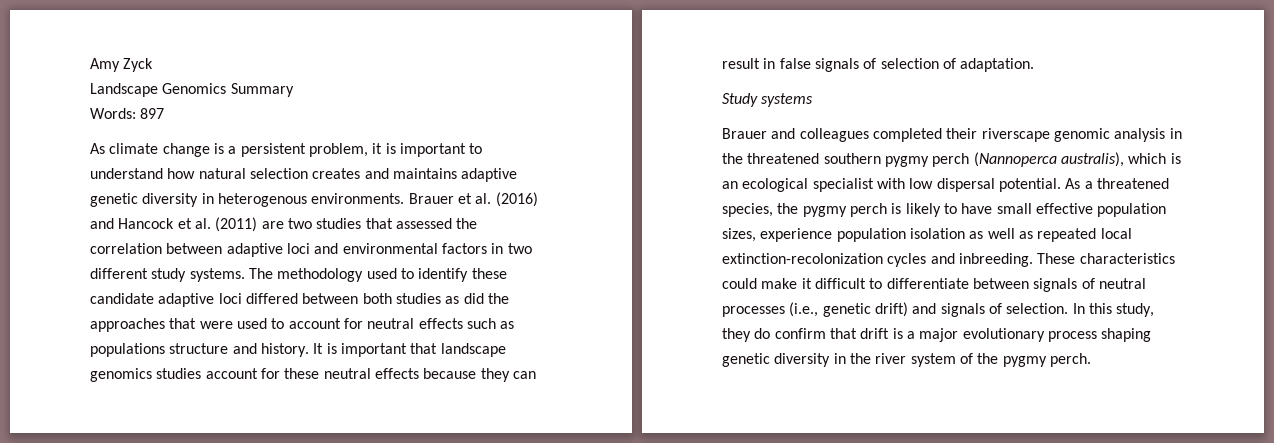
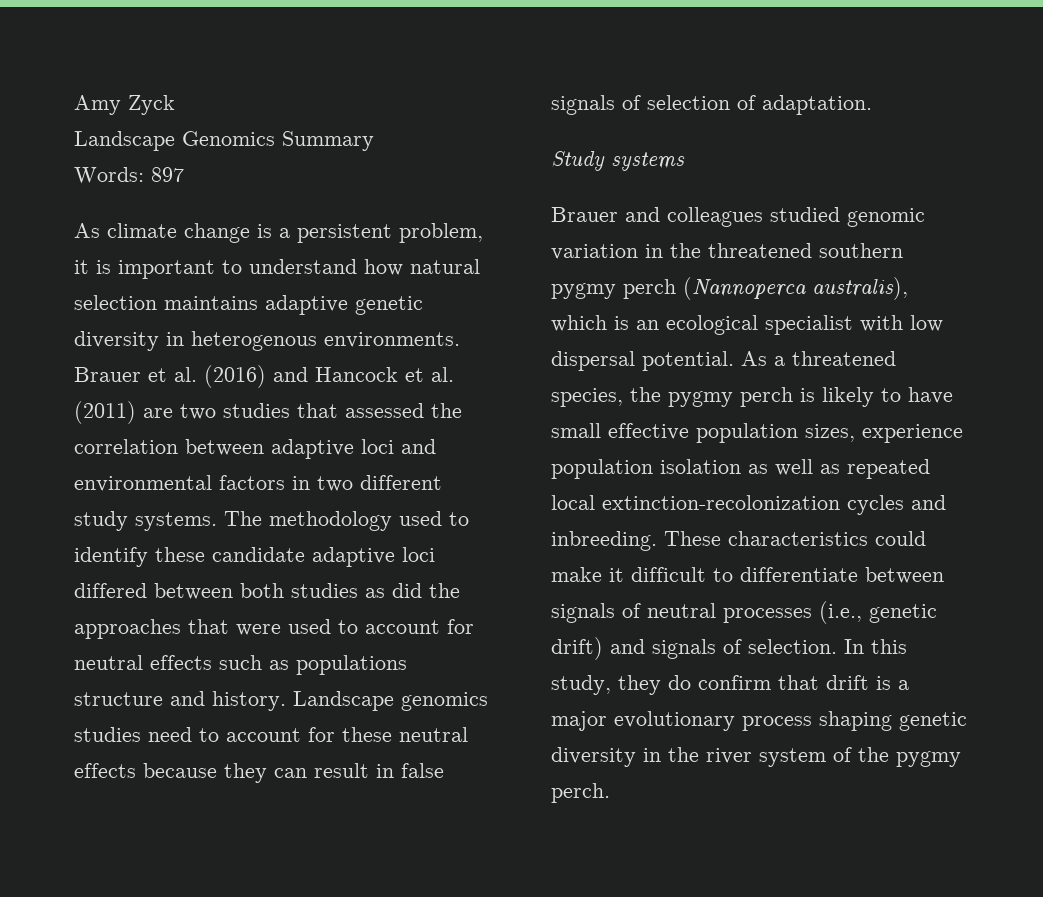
- As climate change is a persistent problem, it is important to understand how natural selection creates and maintains adaptive genetic diversity in heterogenous environments.
+ As climate change is a persistent problem, it is important to understand how natural selection maintains adaptive genetic diversity in heterogenous environments.
- It is important that landscape genomics studies account for these neutral effects because they can result in false signals of selection of adaptation.
+ Landscape genomics studies need to account for these neutral effects because they can result in false signals of selection of adaptation.
- Brauer and colleagues completed their riverscape genomic analysis in the threatened southern pygmy perch (Nannoperca australis), which is an ecological specialist with low dispersal potential.
+ Brauer and colleagues studied genomic variation in the threatened southern pygmy perch (Nannoperca australis), which is an ecological specialist with low dispersal potential.

